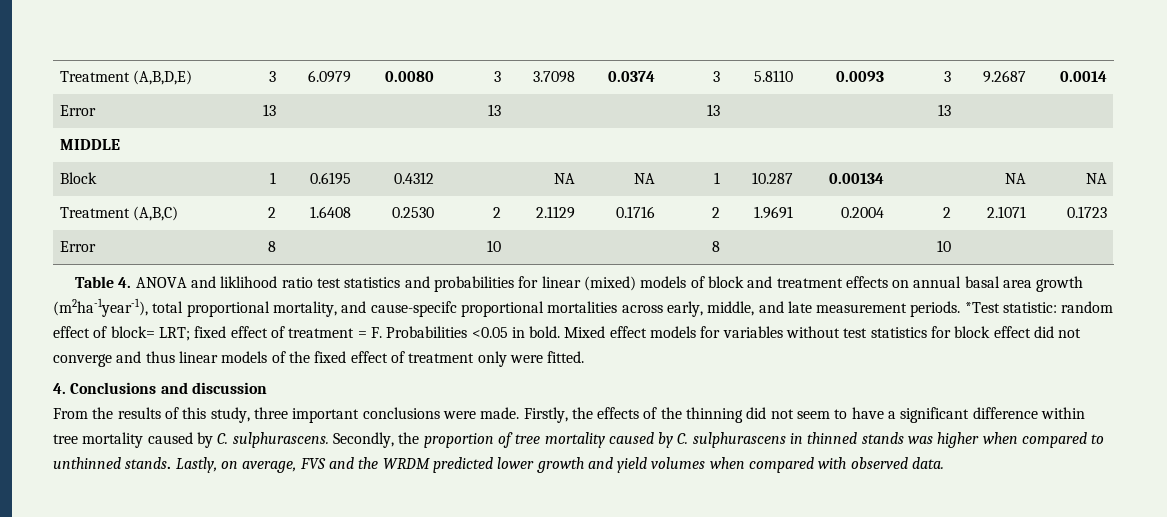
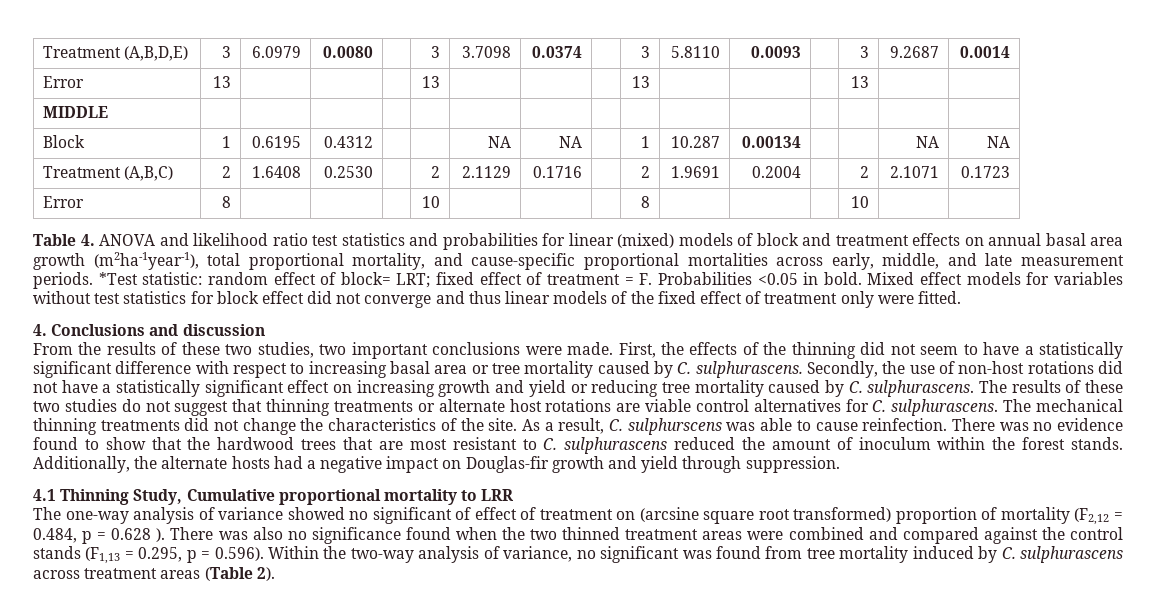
- Table 4. ANOVA and liklihood ratio test statistics and probabilities for linear (mixed) models of block and treatment effects on annual basal area growth (m2ha-1year-1), total proportional mortality, and cause-specifc proportional mortalities across early, middle, and late measurement periods.
+ Table 4. ANOVA and likelihood ratio test statistics and probabilities for linear (mixed) models of block and treatment effects on annual basal area growth (m2ha-1year-1), total proportional mortality, and cause-specific proportional mortalities across early, middle, and late measurement periods.
- From the results of this study, three important conclusions were made.
+ From the results of these two studies, two important conclusions were made.
- Firstly, the effects of the thinning did not seem to have a significant difference within tree mortality caused by C. sulphurascens.
+ First, the effects of the thinning did not seem to have a statistically significant difference with respect to increasing basal area or tree mortality caused by C. sulphurascens.
- Secondly, the proportion of tree mortality caused by C. sulphurascens in thinned stands was higher when compared to unthinned stands. Lastly, on average, FVS and the WRDM predicted lower growth and yield volumes when compared with observed data.
+ Secondly, the use of non-host rotations did not have a statistically significant effect on increasing growth and yield or reducing tree mortality caused by C. sulphurascens. The results of these two studies do not suggest that thinning treatments or alternate host rotations are viable control alternatives for C. sulphurascens. The mechanical thinning treatments did not change the characteristics of the site. As a result, C. sulphurscens was able to cause reinfection. There was no evidence found to show that the hardwood trees that are most resistant to C. sulphurascens reduced the amount of inoculum within the forest stands. Additionally, the alternate hosts had a negative impact on Douglas-fir growth and yield through suppression.
+ 4.1 Thinning Study, Cumulative proportional mortality to LRR
+ The one-way analysis of variance showed no significant of effect of treatment on (arcsine square root transformed) proportion of mortality (F2,12 = 0.484, p = 0.628 ). There was also no significance found when the two thinned treatment areas were combined and compared against the control stands (F1,13 = 0.295, p = 0.596). Within the two-way analysis of variance, no significant was found from tree mortality induced by C. sulphurascens across treatment areas (Table 2).

